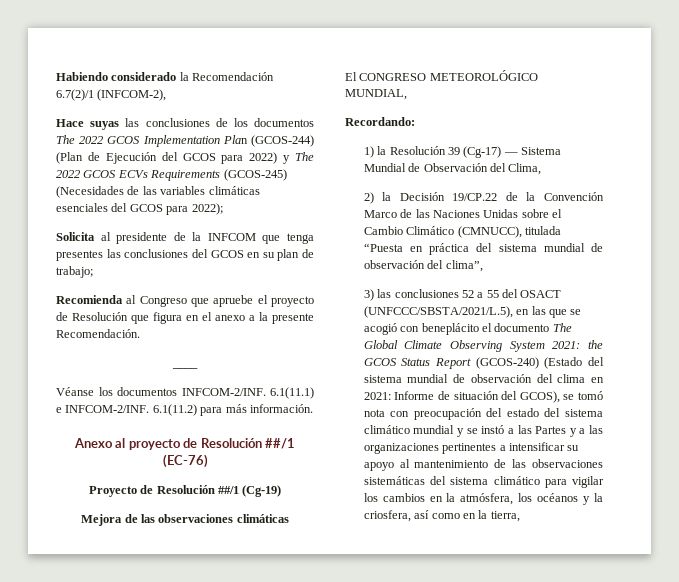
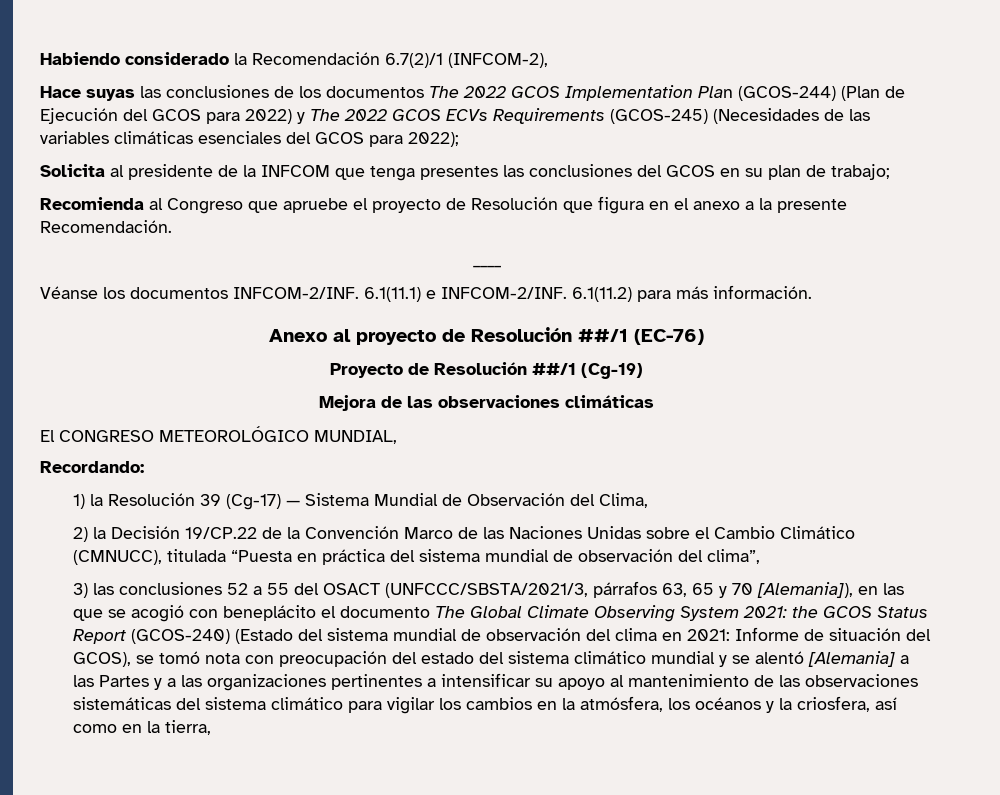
- 3) las conclusiones 52 a 55 del OSACT (UNFCCC/SBSTA/2021/L.5), en las que se acogió con beneplácito el documento The Global Climate Observing System 2021:
+ 3) las conclusiones 52 a 55 del OSACT (UNFCCC/SBSTA/2021/3, párrafos 63, 65 y 70 [Alemania]), en las que se acogió con beneplácito el documento The Global Climate Observing System 2021:
- Informe de situación del GCOS), se tomó nota con preocupación del estado del sistema climático mundial y se instó a las Partes y a las organizaciones pertinentes a intensificar su apoyo al mantenimiento de las observaciones sistemáticas del sistema climático para vigilar los cambios en la atmósfera, los océanos y la criosfera, así como en la tierra,
+ Informe de situación del GCOS), se tomó nota con preocupación del estado del sistema climático mundial y se alentó [Alemania] a las Partes y a las organizaciones pertinentes a intensificar su apoyo al mantenimiento de las observaciones sistemáticas del sistema climático para vigilar los cambios en la atmósfera, los océanos y la criosfera, así como en la tierra,

